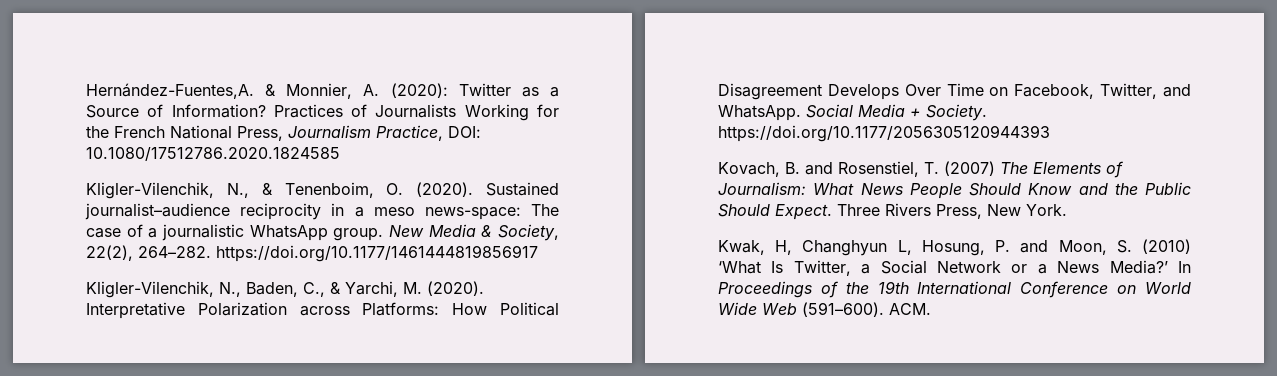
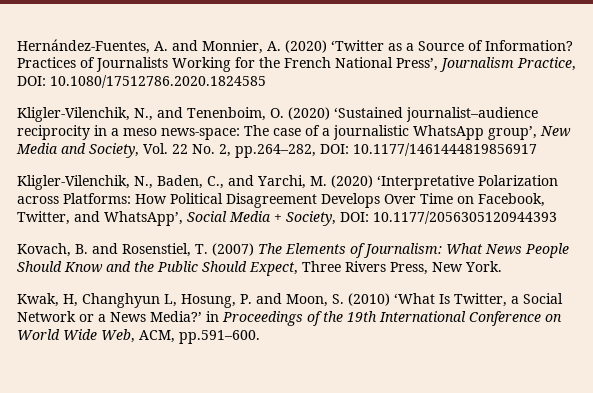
- Hernández-Fuentes,A. & Monnier, A. (2020): Twitter as a Source of Information?
+ Hernández-Fuentes, A. and Monnier, A. (2020) ‘Twitter as a Source of Information?
- Practices of Journalists Working for the French National Press, Journalism Practice, DOI: 10.1080/17512786.2020.1824585
+ Practices of Journalists Working for the French National Press’, Journalism Practice, DOI: 10.1080/17512786.2020.1824585
- Kligler-Vilenchik, N., & Tenenboim, O. (2020). Sustained journalist–audience reciprocity in a meso news-space: The case of a journalistic WhatsApp group. New Media & Society, 22(2), 264–282. https://doi.org/10.1177/1461444819856917
+ Kligler-Vilenchik, N., and Tenenboim, O. (2020) ‘Sustained journalist–audience reciprocity in a meso news-space: The case of a journalistic WhatsApp group’, New Media and Society, Vol. 22 No. 2, pp.264–282, DOI: 10.1177/1461444819856917
- Kligler-Vilenchik, N., Baden, C., & Yarchi, M. (2020). Interpretative Polarization across Platforms: How Political Disagreement Develops Over Time on Facebook, Twitter, and WhatsApp. Social Media + Society. https://doi.org/10.1177/2056305120944393
+ Kligler-Vilenchik, N., Baden, C., and Yarchi, M. (2020) ‘Interpretative Polarization across Platforms: How Political Disagreement Develops Over Time on Facebook, Twitter, and WhatsApp’, Social Media + Society, DOI: 10.1177/2056305120944393
- Kovach, B. and Rosenstiel, T. (2007) The Elements of Journalism: What News People Should Know and the Public Should Expect. Three Rivers Press, New York.
+ Kovach, B. and Rosenstiel, T. (2007) The Elements of Journalism: What News People Should Know and the Public Should Expect, Three Rivers Press, New York.
- Kwak, H, Changhyun L, Hosung, P. and Moon, S. (2010) ‘What Is Twitter, a Social Network or a News Media?’ In Proceedings of the 19th International Conference on World Wide Web (591–600). ACM.
+ Kwak, H, Changhyun L, Hosung, P. and Moon, S. (2010) ‘What Is Twitter, a Social Network or a News Media?’ in Proceedings of the 19th International Conference on World Wide Web, ACM, pp.591–600.

